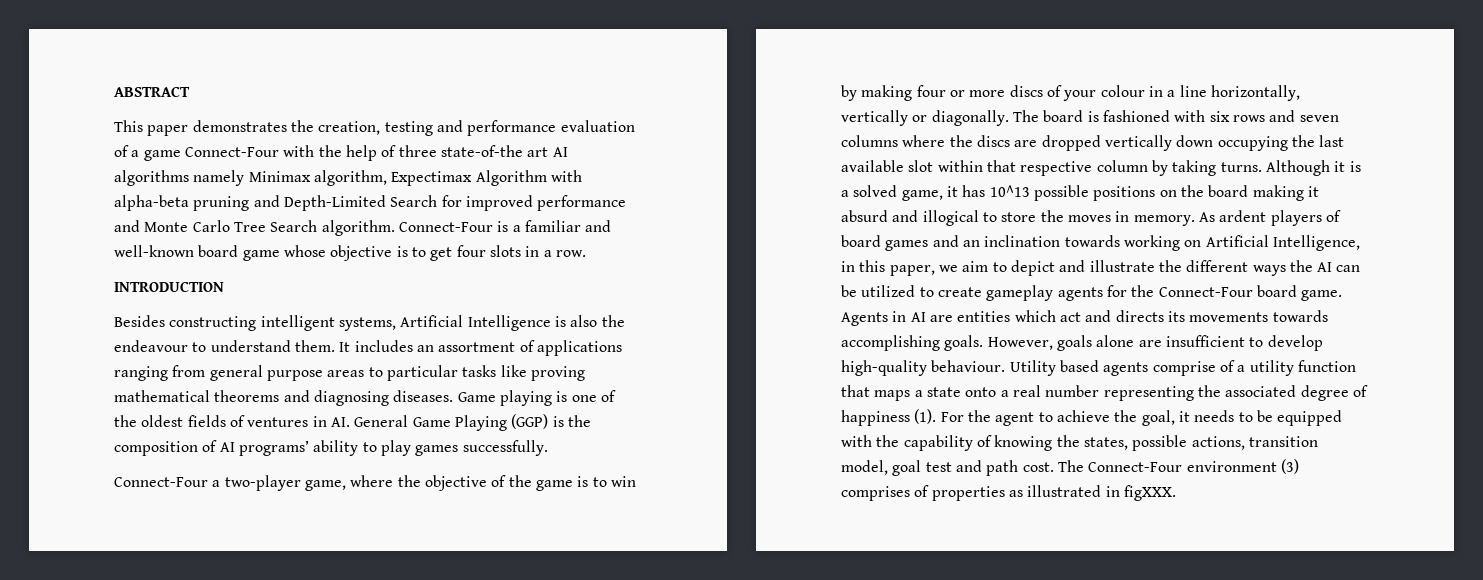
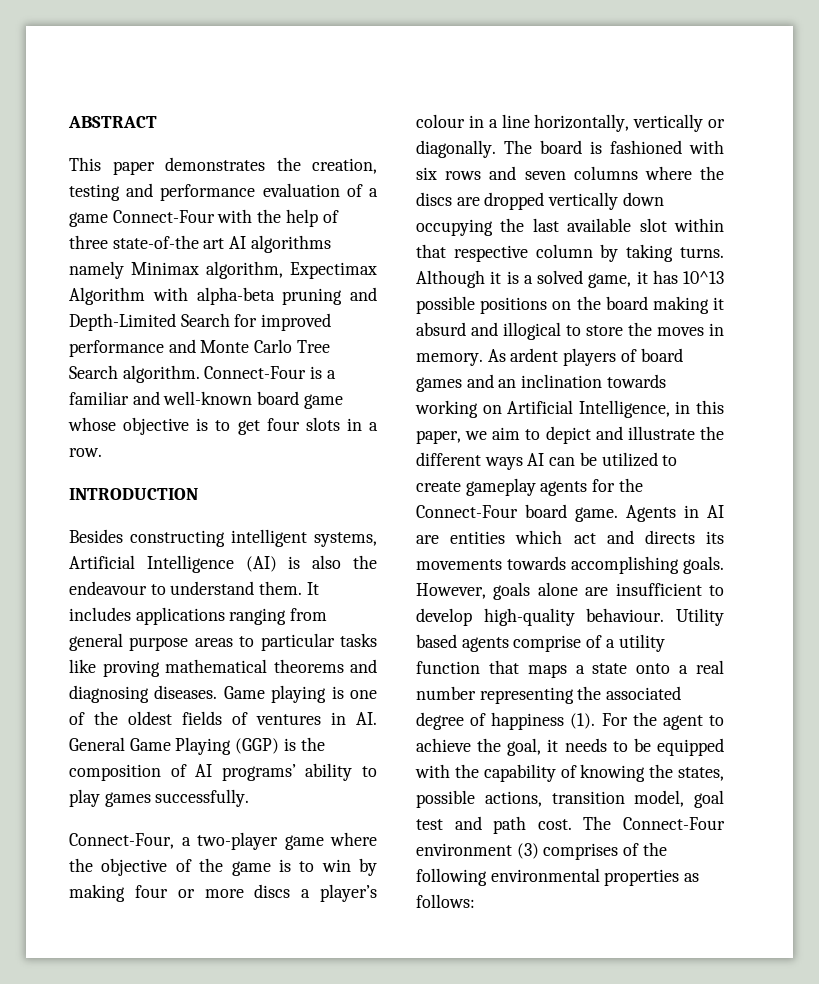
- Besides constructing intelligent systems, Artificial Intelligence is also the endeavour to understand them.
+ Besides constructing intelligent systems, Artificial Intelligence (AI) is also the endeavour to understand them.
- It includes an assortment of applications ranging from general purpose areas to particular tasks like proving mathematical theorems and diagnosing diseases.
+ It includes applications ranging from general purpose areas to particular tasks like proving mathematical theorems and diagnosing diseases.
- Connect-Four a two-player game, where the objective of the game is to win by making four or more discs of your colour in a line horizontally, vertically or diagonally.
+ Connect-Four, a two-player game where the objective of the game is to win by making four or more discs a player’s colour in a line horizontally, vertically or diagonally.
- As ardent players of board games and an inclination towards working on Artificial Intelligence, in this paper, we aim to depict and illustrate the different ways the AI can be utilized to create gameplay agents for the Connect-Four board game.
+ As ardent players of board games and an inclination towards working on Artificial Intelligence, in this paper, we aim to depict and illustrate the different ways AI can be utilized to create gameplay agents for the Connect-Four board game.
- The Connect-Four environment (3) comprises of properties as illustrated in figXXX.
+ The Connect-Four environment (3) comprises of the following environmental properties as follows:

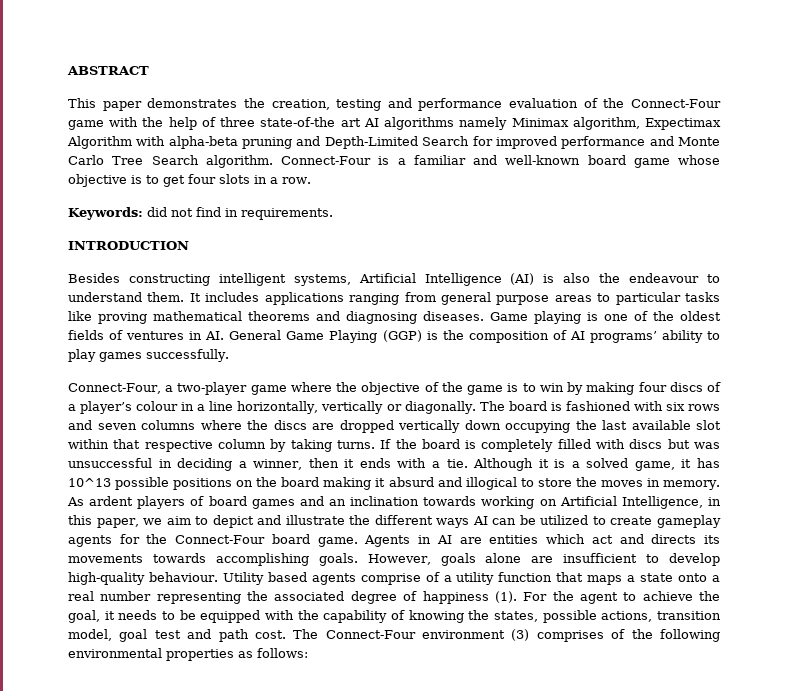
- This paper demonstrates the creation, testing and performance evaluation of a game Connect-Four with the help of three state-of-the art AI algorithms namely Minimax algorithm, Expectimax Algorithm with alpha-beta pruning and Depth-Limited Search for improved performance and Monte Carlo Tree Search algorithm.
+ This paper demonstrates the creation, testing and performance evaluation of the Connect-Four game with the help of three state-of-the art AI algorithms namely Minimax algorithm, Expectimax Algorithm with alpha-beta pruning and Depth-Limited Search for improved performance and Monte Carlo Tree Search algorithm.
+ Keywords: did not find in requirements.
- Connect-Four, a two-player game where the objective of the game is to win by making four or more discs a player’s colour in a line horizontally, vertically or diagonally.
+ Connect-Four, a two-player game where the objective of the game is to win by making four discs of a player’s colour in a line horizontally, vertically or diagonally.
+ If the board is completely filled with discs but was unsuccessful in deciding a winner, then it ends with a tie.

